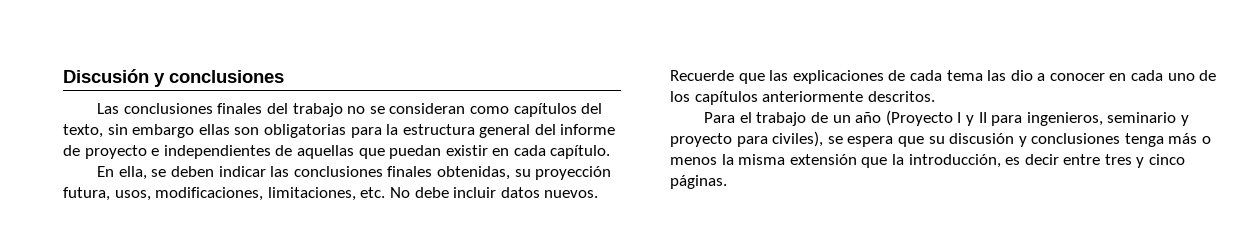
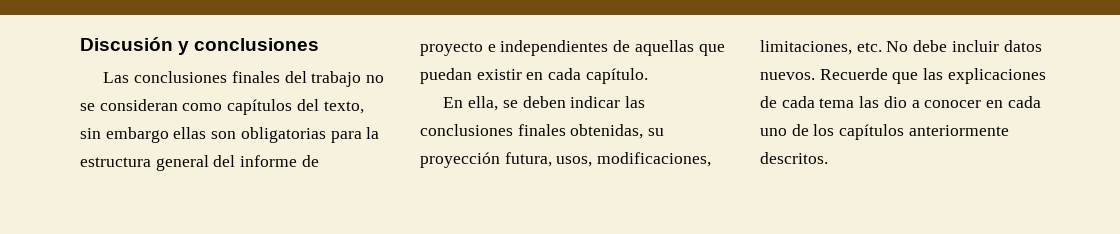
- Para el trabajo de un año (Proyecto I y II para ingenieros, seminario y proyecto para civiles), se espera que su discusión y conclusiones tenga más o menos la misma extensión que la introducción, es decir entre tres y cinco páginas.

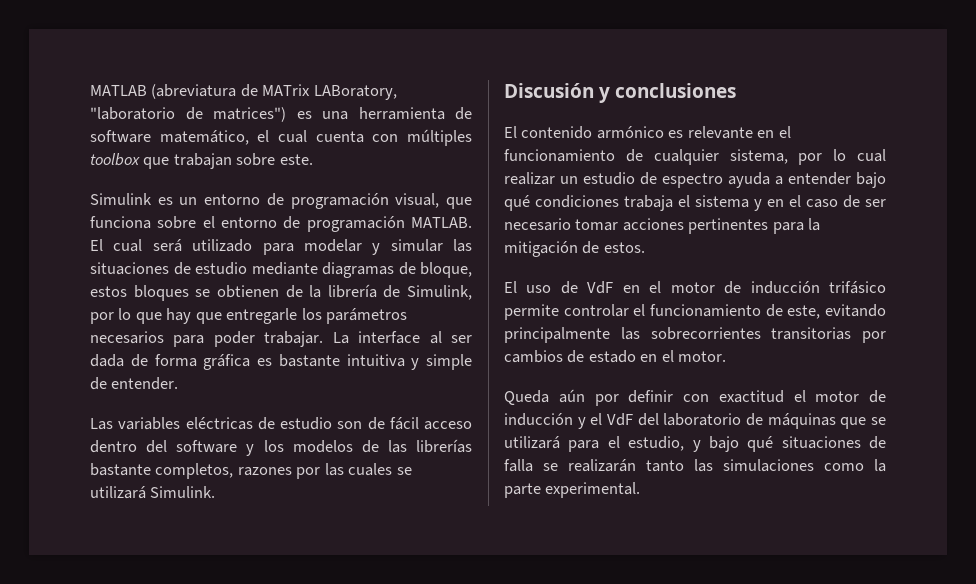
+ MATLAB (abreviatura de MATrix LABoratory, "laboratorio de matrices") es una herramienta de software matemático, el cual cuenta con múltiples toolbox que trabajan sobre este.
+ Simulink es un entorno de programación visual, que funciona sobre el entorno de programación MATLAB. El cual será utilizado para modelar y simular las situaciones de estudio mediante diagramas de bloque, estos bloques se obtienen de la librería de Simulink, por lo que hay que entregarle los parámetros necesarios para poder trabajar. La interface al ser dada de forma gráfica es bastante intuitiva y simple de entender.
+ Las variables eléctricas de estudio son de fácil acceso dentro del software y los modelos de las librerías bastante completos, razones por las cuales se utilizará Simulink.
  Discusión y conclusiones
- Las conclusiones finales del trabajo no se consideran como capítulos del texto, sin embargo ellas son obligatorias para la estructura general del informe de proyecto e independientes de aquellas que puedan existir en cada capítulo.
- En ella, se deben indicar las conclusiones finales obtenidas, su proyección futura, usos, modificaciones, limitaciones, etc. No debe incluir datos nuevos. Recuerde que las explicaciones de cada tema las dio a conocer en cada uno de los capítulos anteriormente descritos.
+ El contenido armónico es relevante en el funcionamiento de cualquier sistema, por lo cual realizar un estudio de espectro ayuda a entender bajo qué condiciones trabaja el sistema y en el caso de ser necesario tomar acciones pertinentes para la mitigación de estos.
+ El uso de VdF en el motor de inducción trifásico permite controlar el funcionamiento de este, evitando principalmente las sobrecorrientes transitorias por cambios de estado en el motor.
+ Queda aún por definir con exactitud el motor de inducción y el VdF del laboratorio de máquinas que se utilizará para el estudio, y bajo qué situaciones de falla se realizarán tanto las simulaciones como la parte experimental.

